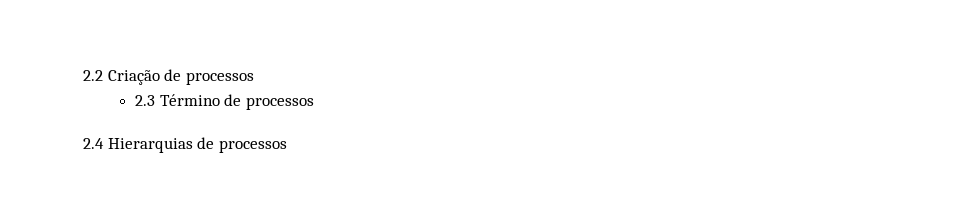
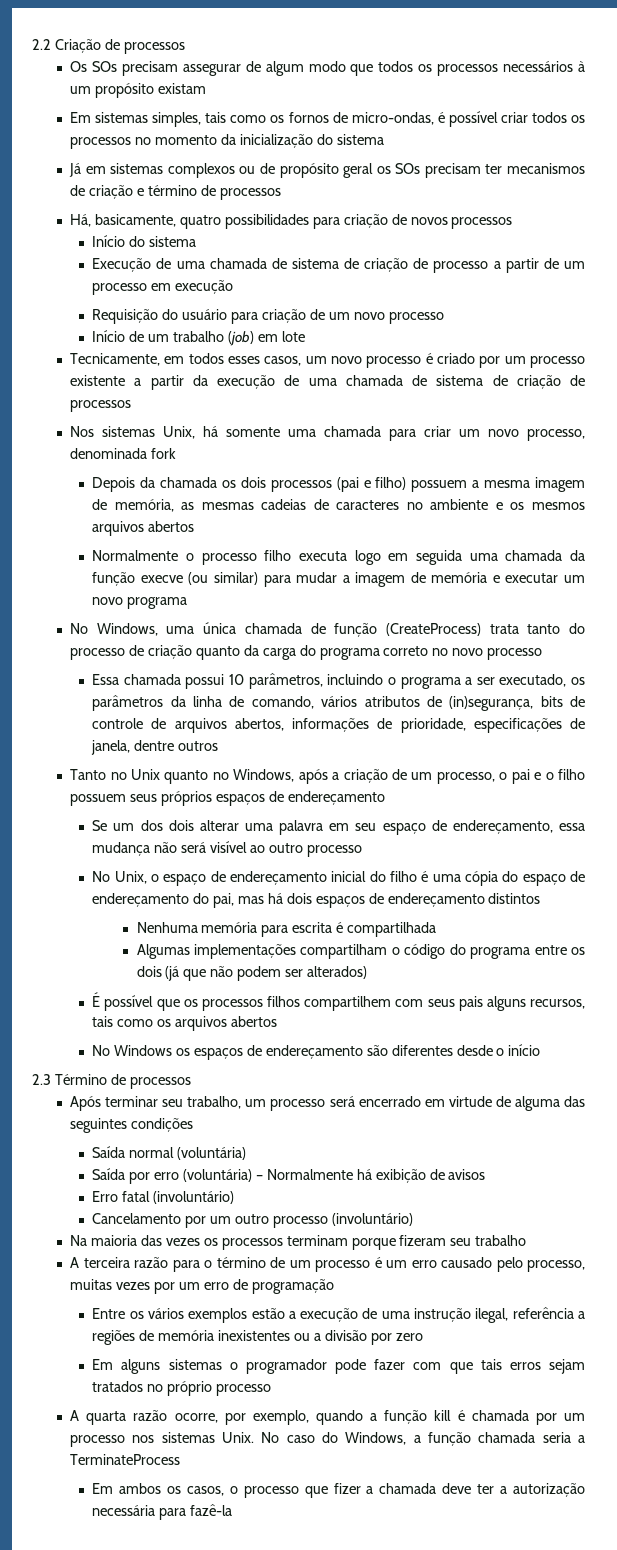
+ Os SOs precisam assegurar de algum modo que todos os processos necessários à um propósito existam
+ Em sistemas simples, tais como os fornos de micro-ondas, é possível criar todos os processos no momento da inicialização do sistema
+ Já em sistemas complexos ou de propósito geral os SOs precisam ter mecanismos de criação e término de processos
+ Há, basicamente, quatro possibilidades para criação de novos processos
+ Início do sistema
+ Execução de uma chamada de sistema de criação de processo a partir de um processo em execução
+ Requisição do usuário para criação de um novo processo
+ Início de um trabalho (job) em lote
+ Tecnicamente, em todos esses casos, um novo processo é criado por um processo existente a partir da execução de uma chamada de sistema de criação de processos
+ Nos sistemas Unix, há somente uma chamada para criar um novo processo, denominada fork
+ Depois da chamada os dois processos (pai e filho) possuem a mesma imagem de memória, as mesmas cadeias de caracteres no ambiente e os mesmos arquivos abertos
+ Normalmente o processo filho executa logo em seguida uma chamada da função execve (ou similar) para mudar a imagem de memória e executar um novo programa
+ No Windows, uma única chamada de função (CreateProcess) trata tanto do processo de criação quanto da carga do programa correto no novo processo
+ Essa chamada possui 10 parâmetros, incluindo o programa a ser executado, os parâmetros da linha de comando, vários atributos de (in)segurança, bits de controle de arquivos abertos, informações de prioridade, especificações de janela, dentre outros
+ Tanto no Unix quanto no Windows, após a criação de um processo, o pai e o filho possuem seus próprios espaços de endereçamento
+ Se um dos dois alterar uma palavra em seu espaço de endereçamento, essa mudança não será visível ao outro processo
+ No Unix, o espaço de endereçamento inicial do filho é uma cópia do espaço de endereçamento do pai, mas há dois espaços de endereçamento distintos
+ Nenhuma memória para escrita é compartilhada
+ Algumas implementações compartilham o código do programa entre os dois (já que não podem ser alterados)
+ É possível que os processos filhos compartilhem com seus pais alguns recursos, tais como os arquivos abertos
+ No Windows os espaços de endereçamento são diferentes desde o início
  2.3 Término de processos
- 2.4 Hierarquias de processos
+ Após terminar seu trabalho, um processo será encerrado em virtude de alguma das seguintes condições
+ Saída normal (voluntária)
+ Saída por erro (voluntária) – Normalmente há exibição de avisos
+ Erro fatal (involuntário)
+ Cancelamento por um outro processo (involuntário)
+ Na maioria das vezes os processos terminam porque fizeram seu trabalho
+ A terceira razão para o término de um processo é um erro causado pelo processo, muitas vezes por um erro de programação
+ Entre os vários exemplos estão a execução de uma instrução ilegal, referência a regiões de memória inexistentes ou a divisão por zero
+ Em alguns sistemas o programador pode fazer com que tais erros sejam tratados no próprio processo
+ A quarta razão ocorre, por exemplo, quando a função kill é chamada por um processo nos sistemas Unix. No caso do Windows, a função chamada seria a TerminateProcess
+ Em ambos os casos, o processo que fizer a chamada deve ter a autorização necessária para fazê-la

